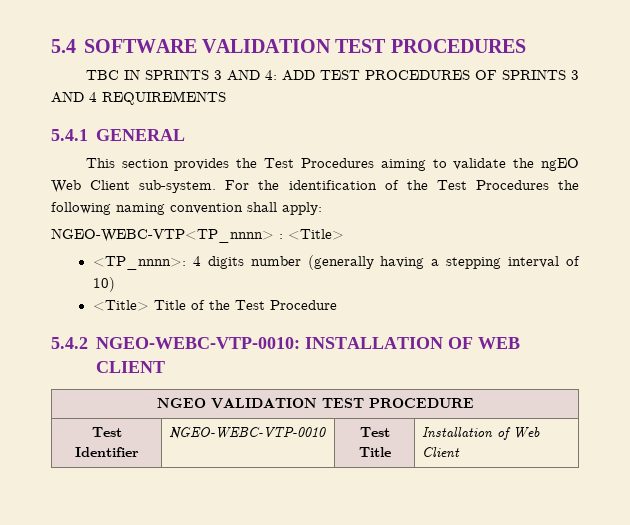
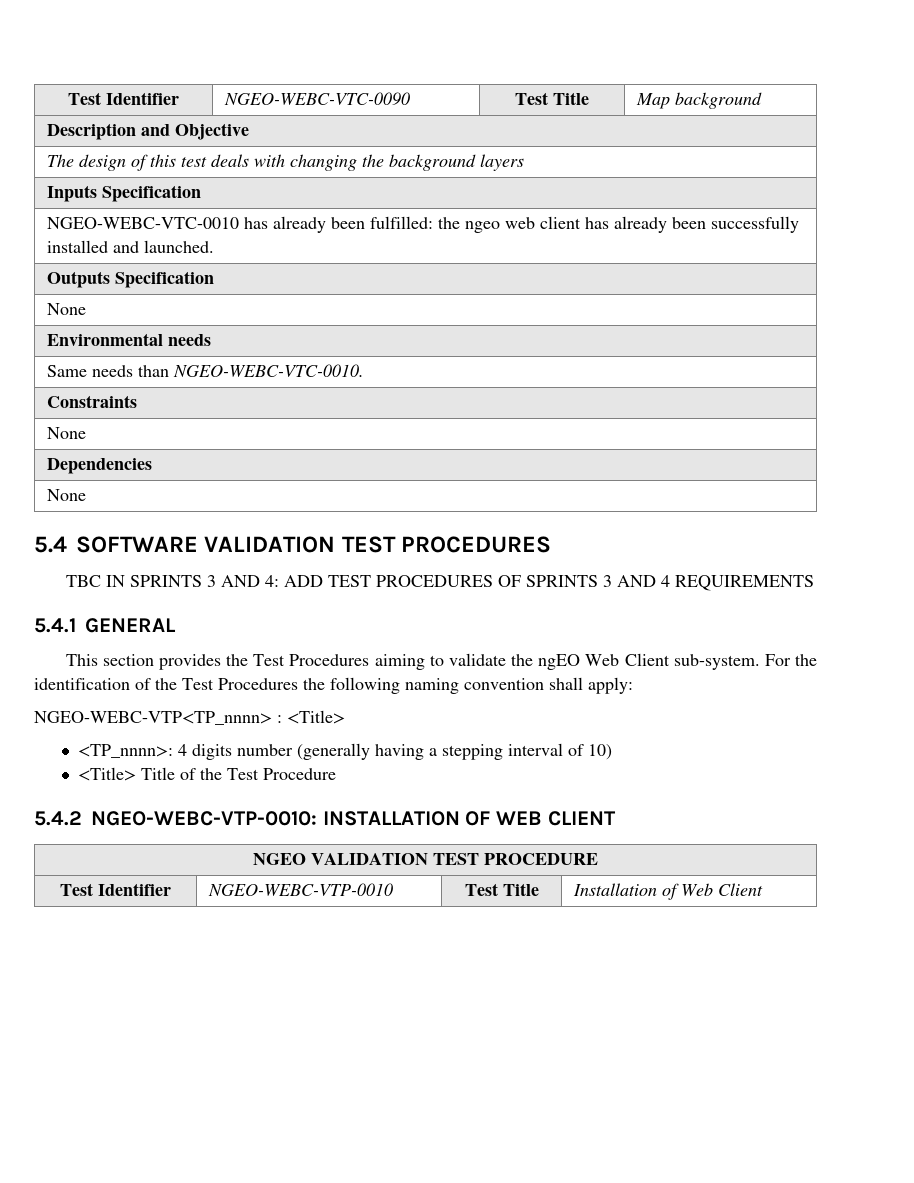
+ Test Identifier | NGEO-WEBC-VTC-0090 | Test Title | Map background
+ Description and Objective
+ The design of this test deals with changing the background layers
+ Inputs Specification
+ NGEO-WEBC-VTC-0010 has already been fulfilled: the ngeo web client has already been successfully installed and launched.
+ Outputs Specification
+ None
+ Environmental needs
+ Same needs than NGEO-WEBC-VTC-0010.
+ Constraints
+ None
+ Dependencies
+ None

